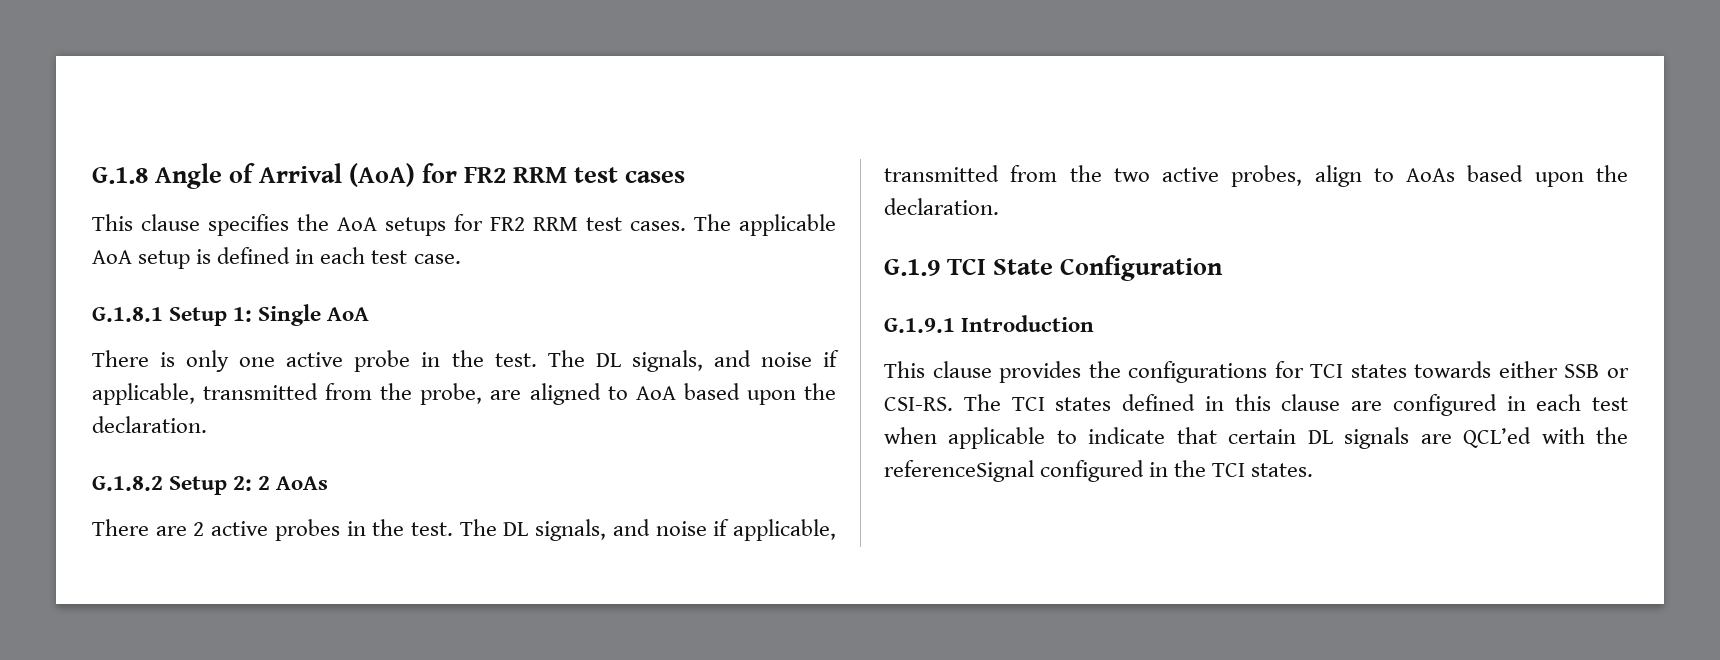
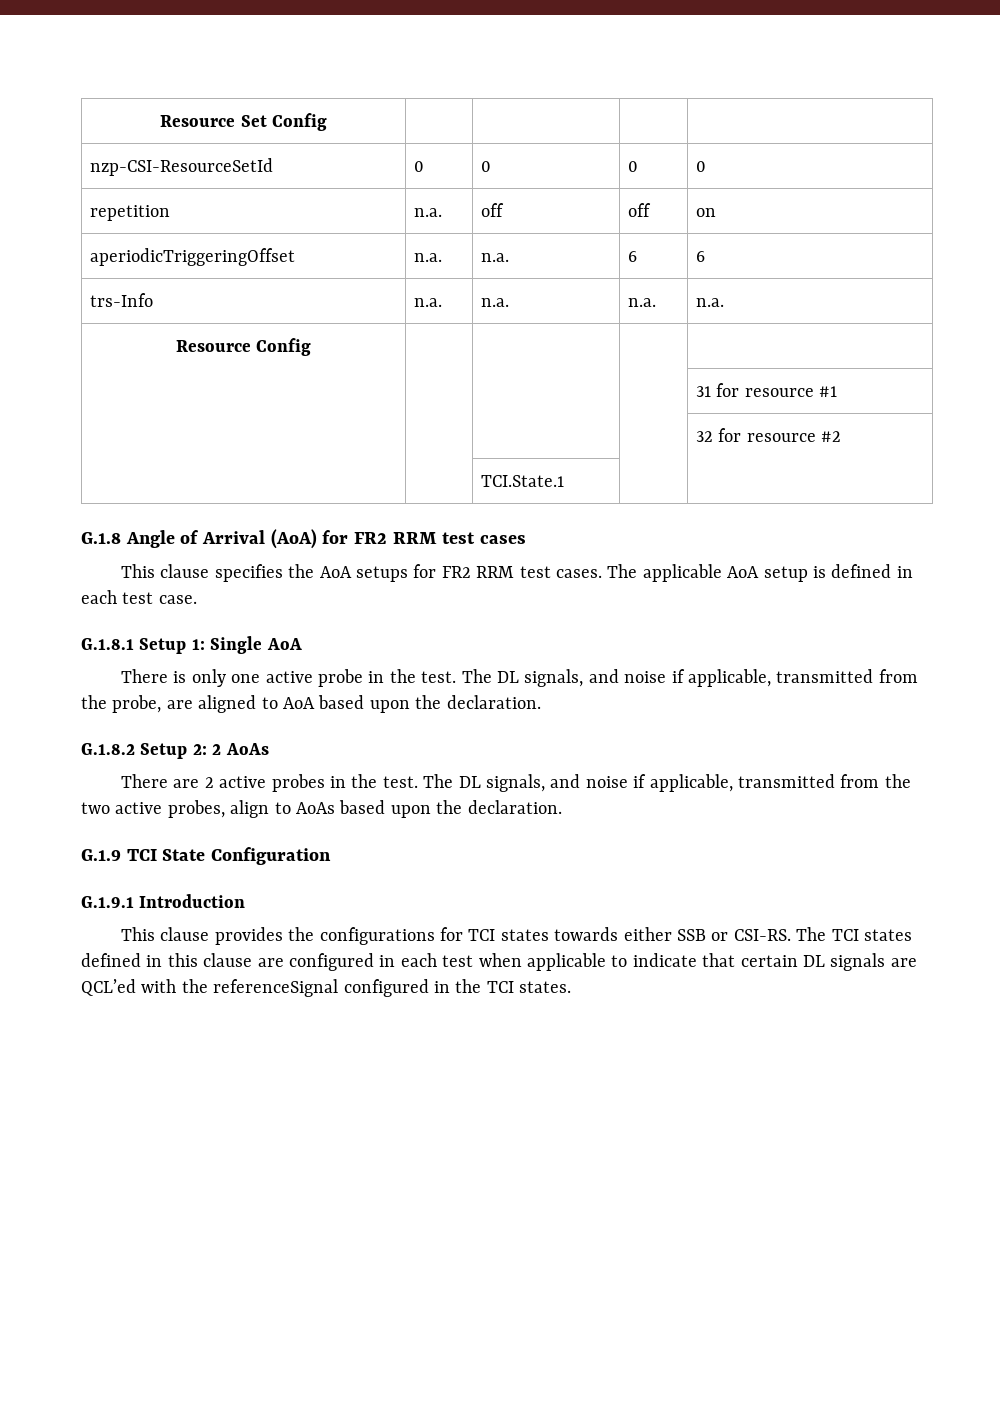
+ Resource Set Config | | | |
+ nzp-CSI-ResourceSetId | 0 | 0 | 0 | 0
+ repetition | n.a. | off | off | on
+ aperiodicTriggeringOffset | n.a. | n.a. | 6 | 6
+ trs-Info | n.a. | n.a. | n.a. | n.a.
+ Resource Config | | | |
+ | | | | 31 for resource #1
+ | | | | 32 for resource #2
+ | | TCI.State.1 | |

